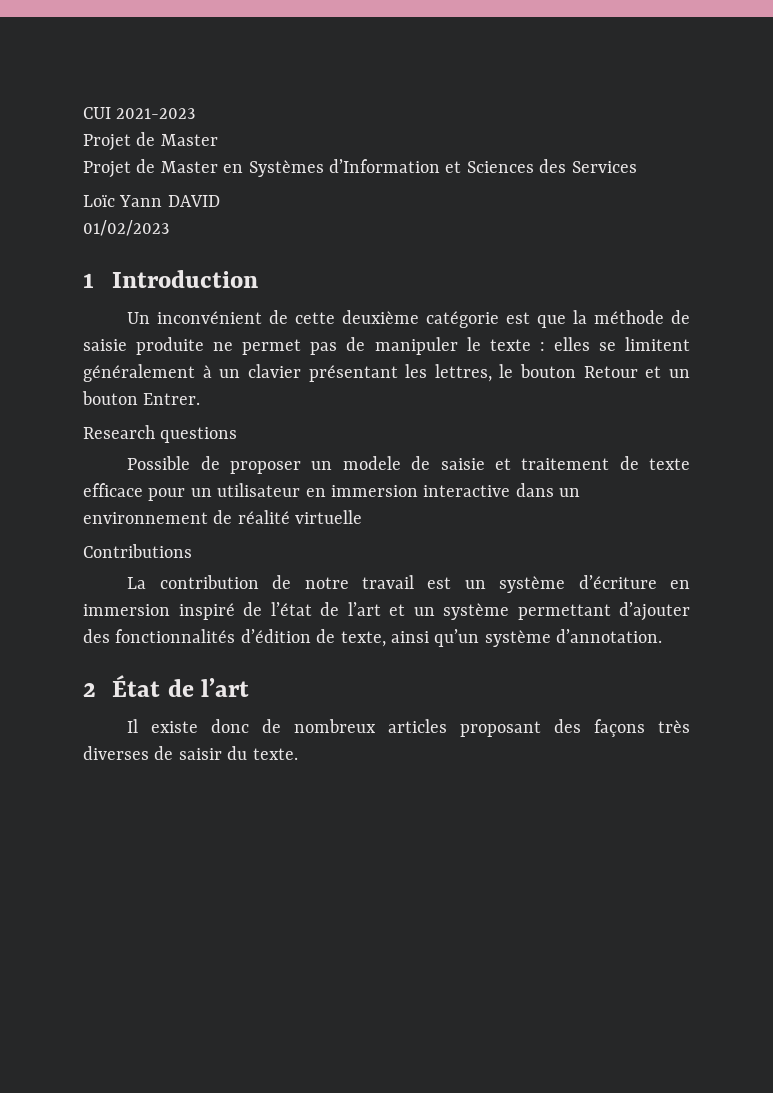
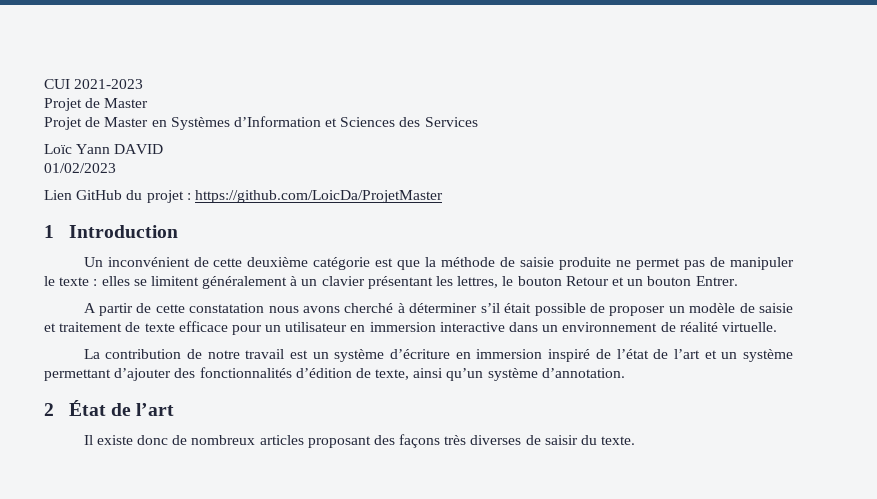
+ Lien GitHub du projet : https://github.com/LoicDa/ProjetMaster
- Research questions
- Possible de proposer un modele de saisie et traitement de texte efficace pour un utilisateur en immersion interactive dans un environnement de réalité virtuelle
- Contributions
+ A partir de cette constatation nous avons cherché à déterminer s’il était possible de proposer un modèle de saisie et traitement de texte efficace pour un utilisateur en immersion interactive dans un environnement de réalité virtuelle.

